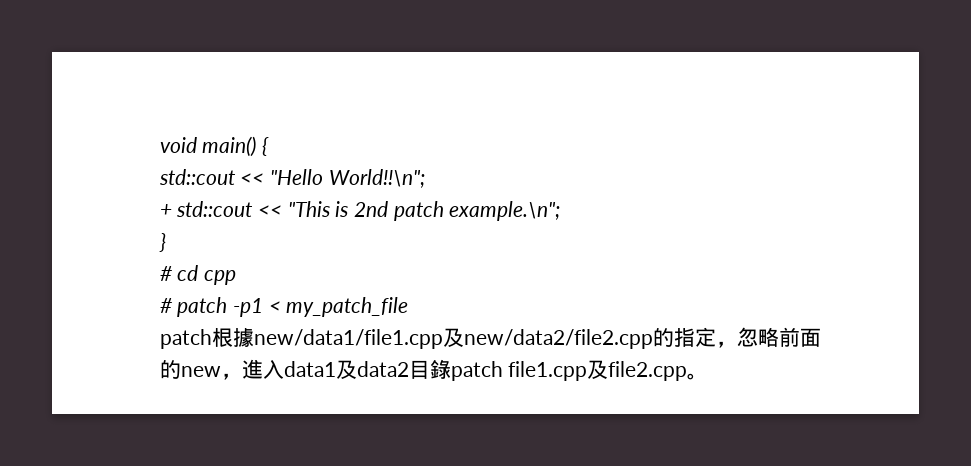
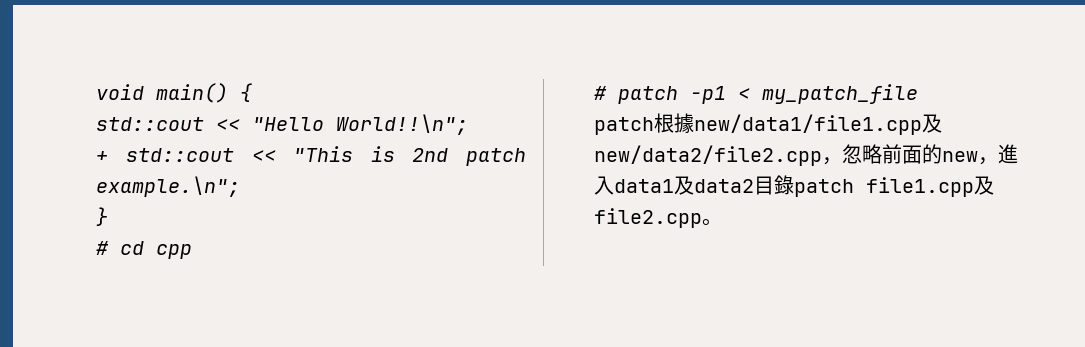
- patch根據new/data1/file1.cpp及new/data2/file2.cpp的指定，忽略前面的new，進入data1及data2目錄patch file1.cpp及file2.cpp。
+ patch根據new/data1/file1.cpp及new/data2/file2.cpp，忽略前面的new，進入data1及data2目錄patch file1.cpp及file2.cpp。

